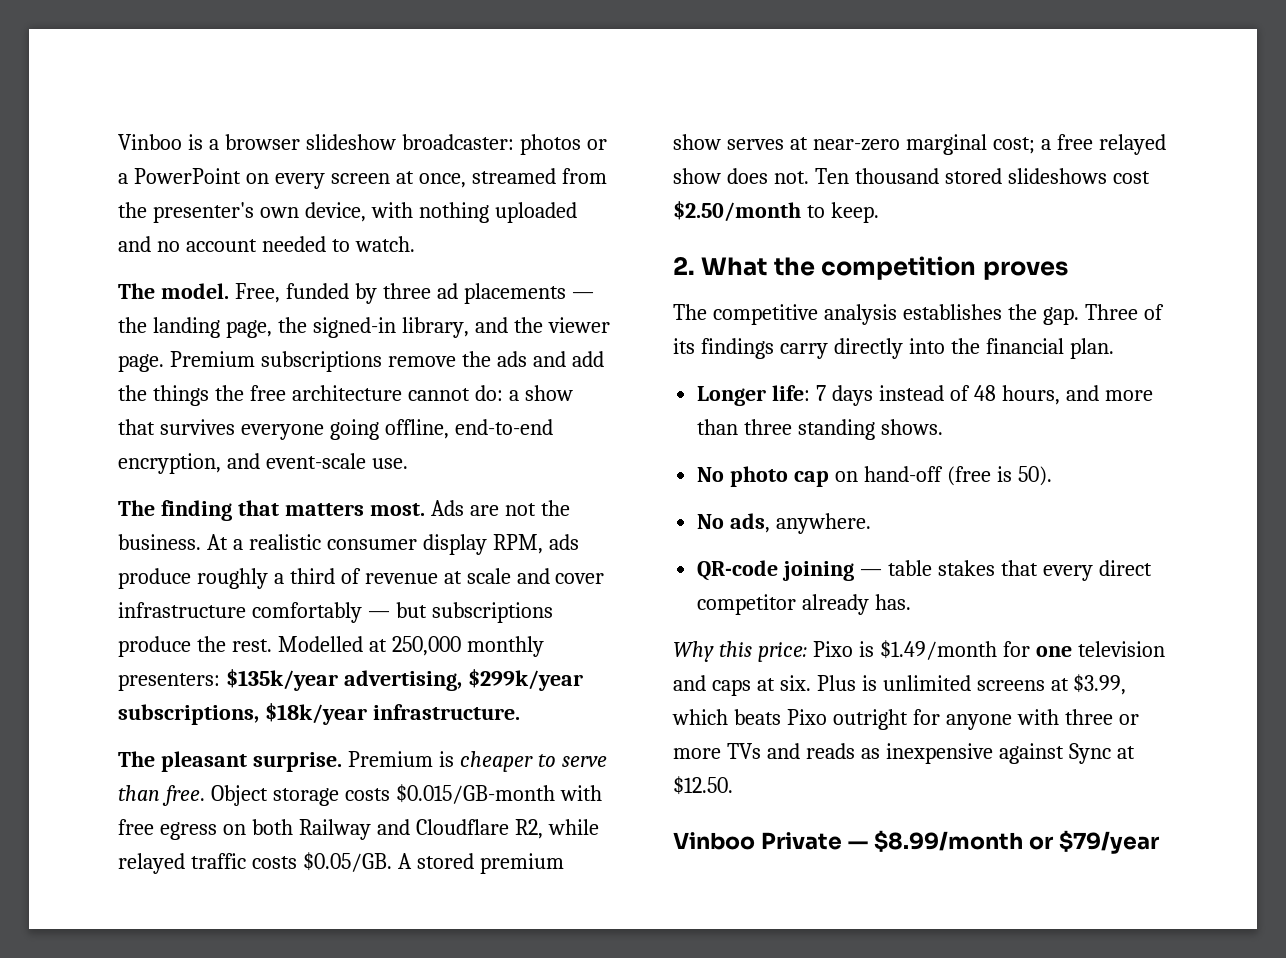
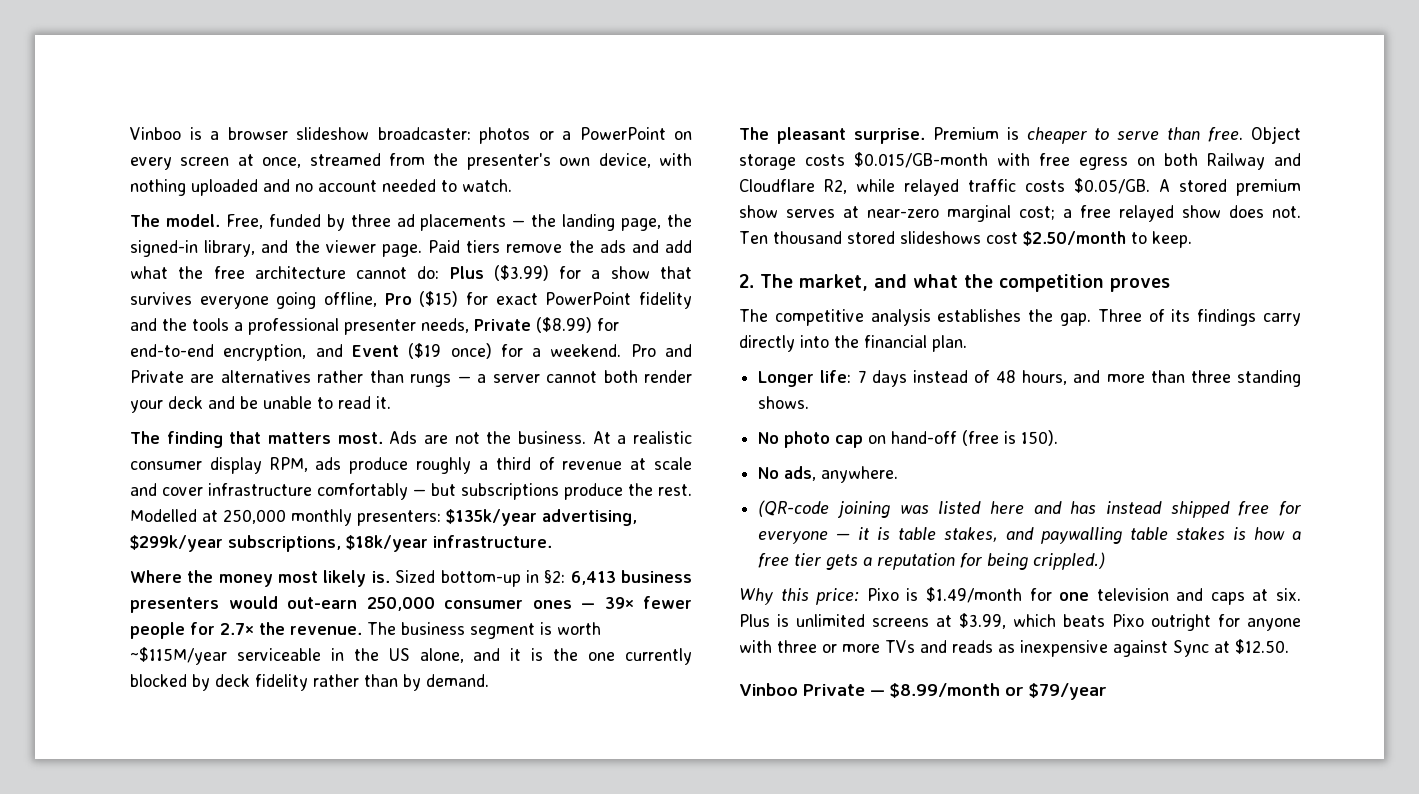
- Premium subscriptions remove the ads and add the things the free architecture cannot do: a show that survives everyone going offline, end-to-end encryption, and event-scale use.
+ Paid tiers remove the ads and add what the free architecture cannot do: Plus ($3.99) for a show that survives everyone going offline, Pro ($15) for exact PowerPoint fidelity and the tools a professional presenter needs, Private ($8.99) for end-to-end encryption, and Event ($19 once) for a weekend. Pro and Private are alternatives rather than rungs — a server cannot both render your deck and be unable to read it.
+ Where the money most likely is. Sized bottom-up in §2: 6,413 business presenters would out-earn 250,000 consumer ones — 39× fewer people for 2.7× the revenue. The business segment is worth ~$115M/year serviceable in the US alone, and it is the one currently blocked by deck fidelity rather than by demand.
- 2. What the competition proves
+ 2. The market, and what the competition proves
- No photo cap on hand-off (free is 50).
+ No photo cap on hand-off (free is 150).
- QR-code joining — table stakes that every direct competitor already has.
+ (QR-code joining was listed here and has instead shipped free for everyone — it is table stakes, and paywalling table stakes is how a free tier gets a reputation for being crippled.)

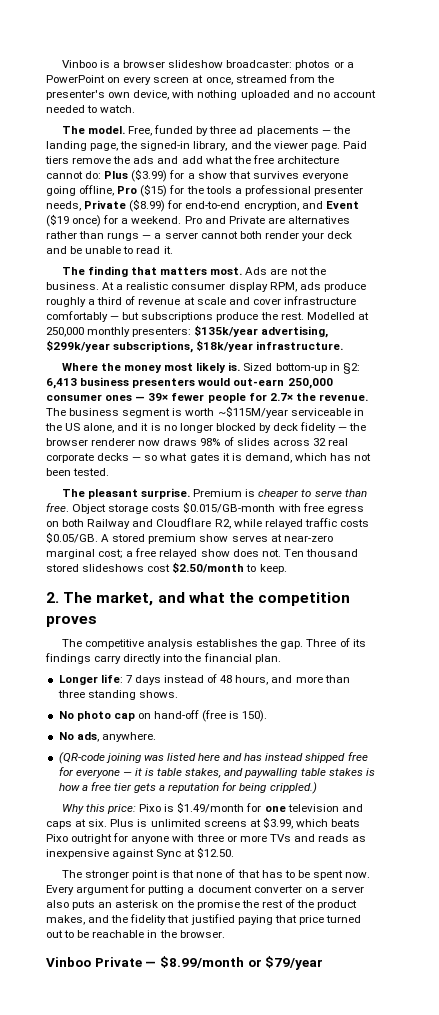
- Paid tiers remove the ads and add what the free architecture cannot do: Plus ($3.99) for a show that survives everyone going offline, Pro ($15) for exact PowerPoint fidelity and the tools a professional presenter needs, Private ($8.99) for end-to-end encryption, and Event ($19 once) for a weekend.
+ Paid tiers remove the ads and add what the free architecture cannot do: Plus ($3.99) for a show that survives everyone going offline, Pro ($15) for the tools a professional presenter needs, Private ($8.99) for end-to-end encryption, and Event ($19 once) for a weekend.
- The business segment is worth ~$115M/year serviceable in the US alone, and it is the one currently blocked by deck fidelity rather than by demand.
+ The business segment is worth ~$115M/year serviceable in the US alone, and it is no longer blocked by deck fidelity — the browser renderer now draws 98% of slides across 32 real corporate decks — so what gates it is demand, which has not been tested.
+ The stronger point is that none of that has to be spent now. Every argument for putting a document converter on a server also puts an asterisk on the promise the rest of the product makes, and the fidelity that justified paying that price turned out to be reachable in the browser.

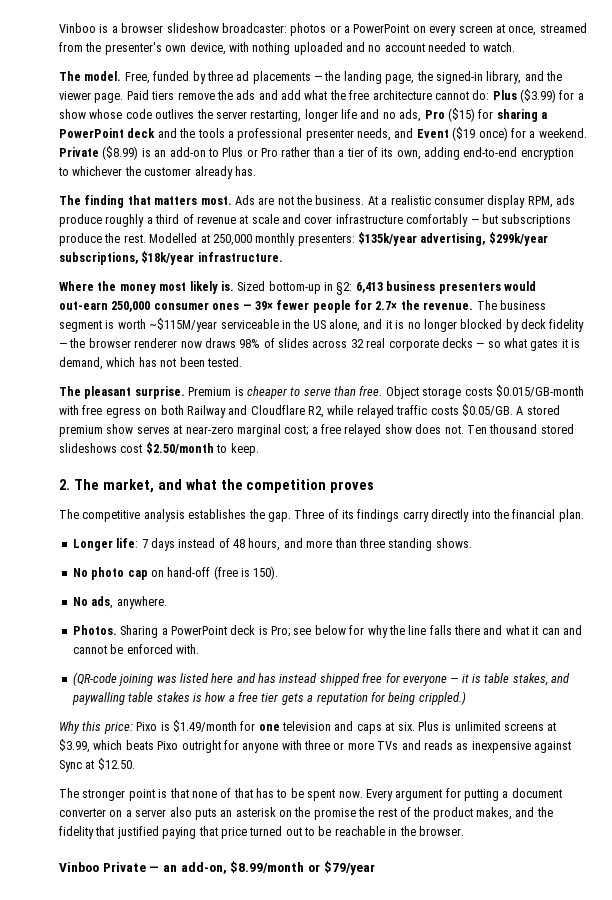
- Paid tiers remove the ads and add what the free architecture cannot do: Plus ($3.99) for a show that survives everyone going offline, Pro ($15) for the tools a professional presenter needs, Private ($8.99) for end-to-end encryption, and Event ($19 once) for a weekend.
+ Paid tiers remove the ads and add what the free architecture cannot do: Plus ($3.99) for a show whose code outlives the server restarting, longer life and no ads, Pro ($15) for sharing a PowerPoint deck and the tools a professional presenter needs, and Event ($19 once) for a weekend.
- Pro and Private are alternatives rather than rungs — a server cannot both render your deck and be unable to read it.
+ Private ($8.99) is an add-on to Plus or Pro rather than a tier of its own, adding end-to-end encryption to whichever the customer already has.
+ Photos. Sharing a PowerPoint deck is Pro; see below for why the line falls there and what it can and cannot be enforced with.
- Vinboo Private — $8.99/month or $79/year
+ Vinboo Private — an add-on, $8.99/month or $79/year

